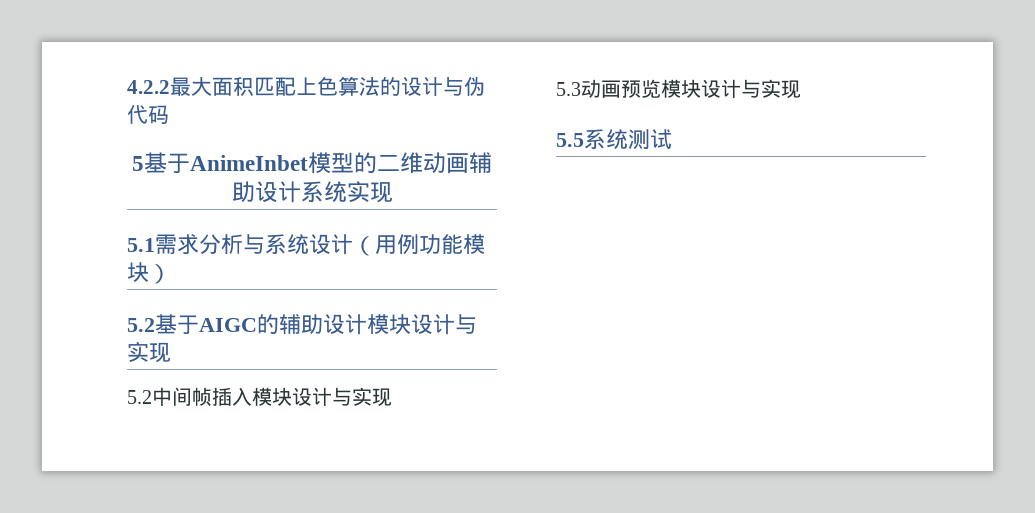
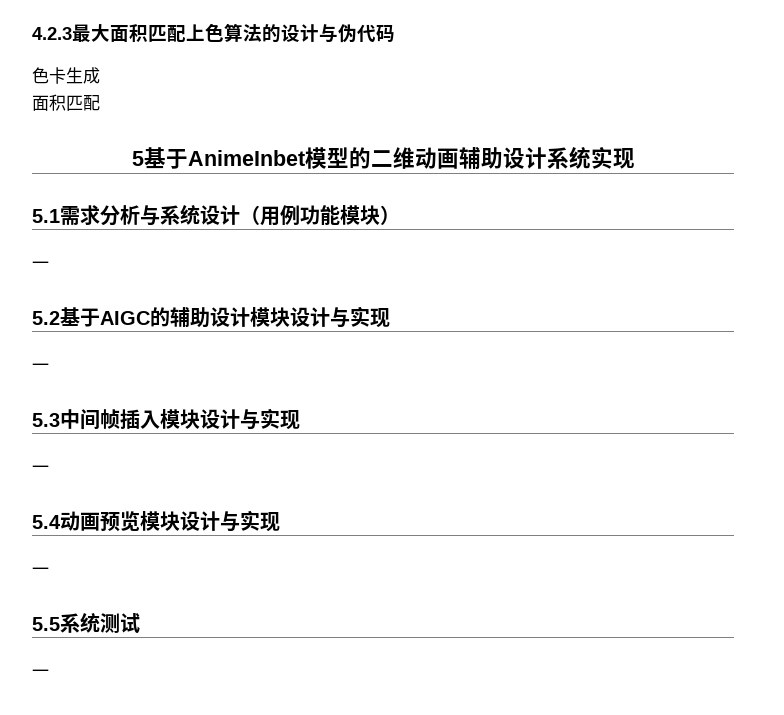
- 4.2.2最大面积匹配上色算法的设计与伪代码
+ 4.2.3最大面积匹配上色算法的设计与伪代码
+ 色卡生成
+ 面积匹配
  5.1需求分析与系统设计（用例功能模块）
+ 一
  5.2基于AIGC的辅助设计模块设计与实现
- 5.2中间帧插入模块设计与实现
- 5.3动画预览模块设计与实现
+ 一
+ 5.3中间帧插入模块设计与实现
+ 一
+ 5.4动画预览模块设计与实现
+ 一
  5.5系统测试
+ 一

